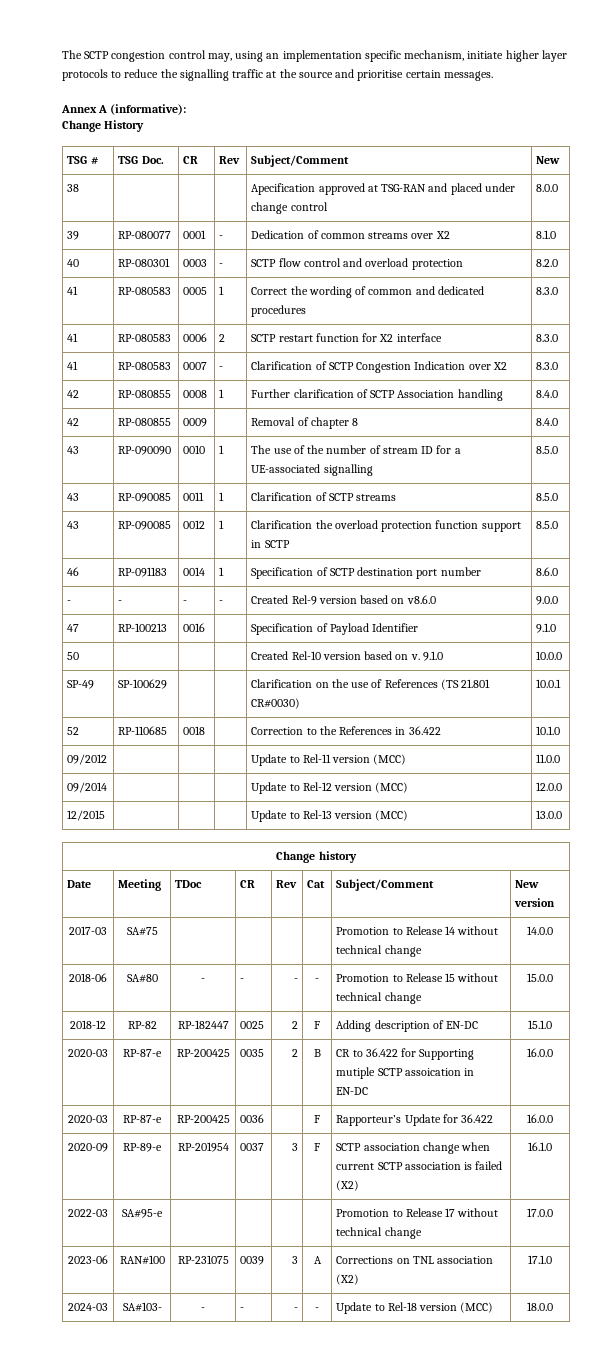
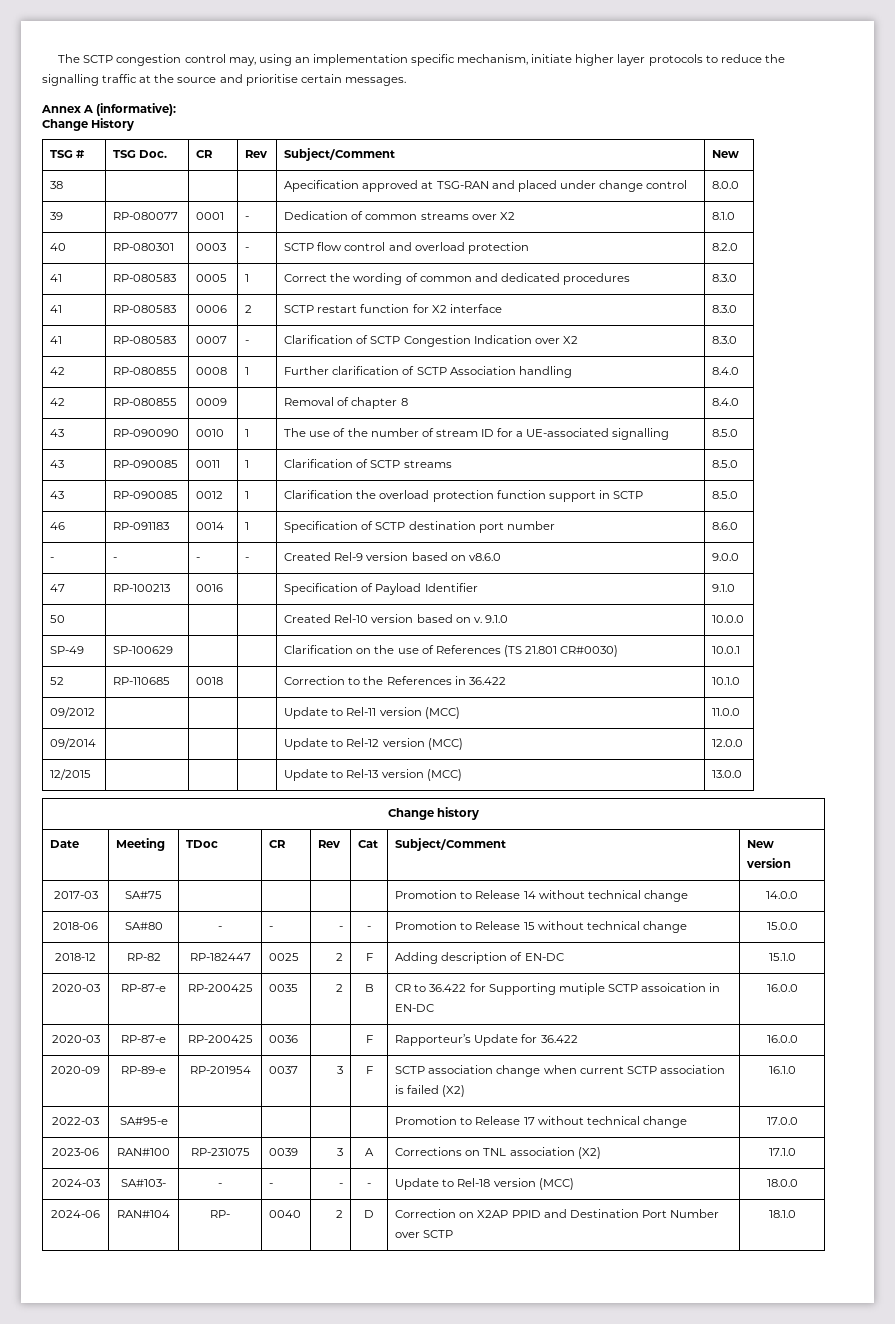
+ 2024-06 | RAN#104 | RP- | 0040 | 2 | D | Correction on X2AP PPID and Destination Port Number over SCTP | 18.1.0

